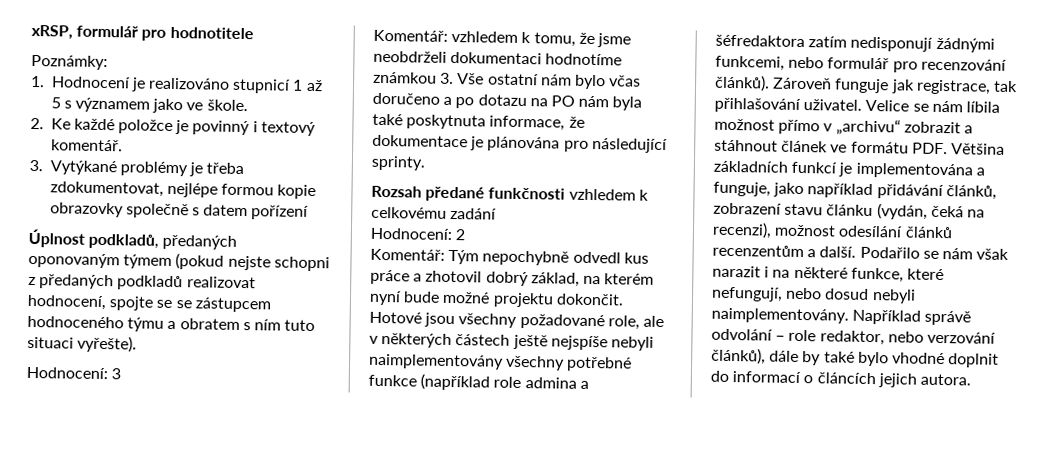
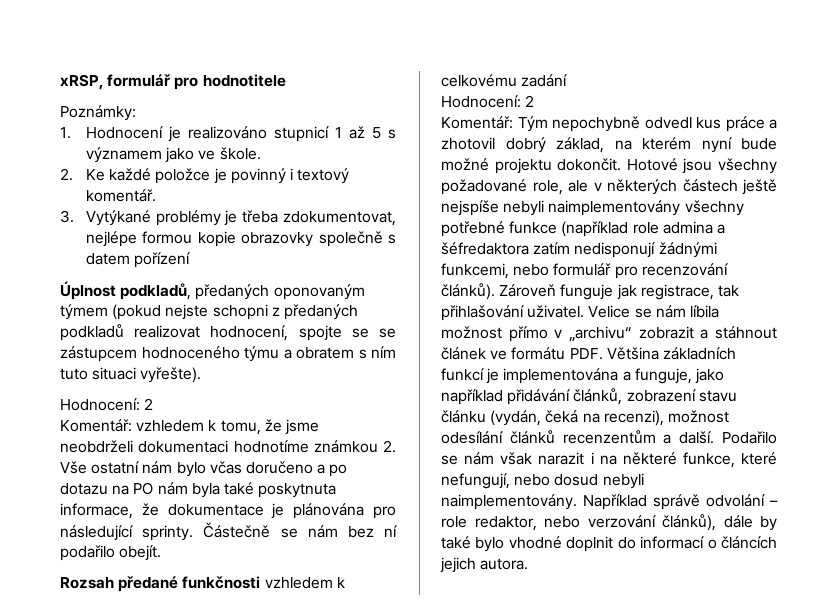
  Úplnost podkladů, předaných oponovaným týmem (pokud nejste schopni z předaných podkladů realizovat hodnocení, spojte se se zástupcem hodnoceného týmu a obratem s ním tuto situaci vyřešte).
- Hodnocení: 3
+ Hodnocení: 2
- Komentář: vzhledem k tomu, že jsme neobdrželi dokumentaci hodnotíme známkou 3. Vše ostatní nám bylo včas doručeno a po dotazu na PO nám byla také poskytnuta informace, že dokumentace je plánována pro následující sprinty.
+ Komentář: vzhledem k tomu, že jsme neobdrželi dokumentaci hodnotíme známkou 2. Vše ostatní nám bylo včas doručeno a po dotazu na PO nám byla také poskytnuta informace, že dokumentace je plánována pro následující sprinty. Částečně se nám bez ní podařilo obejít.

